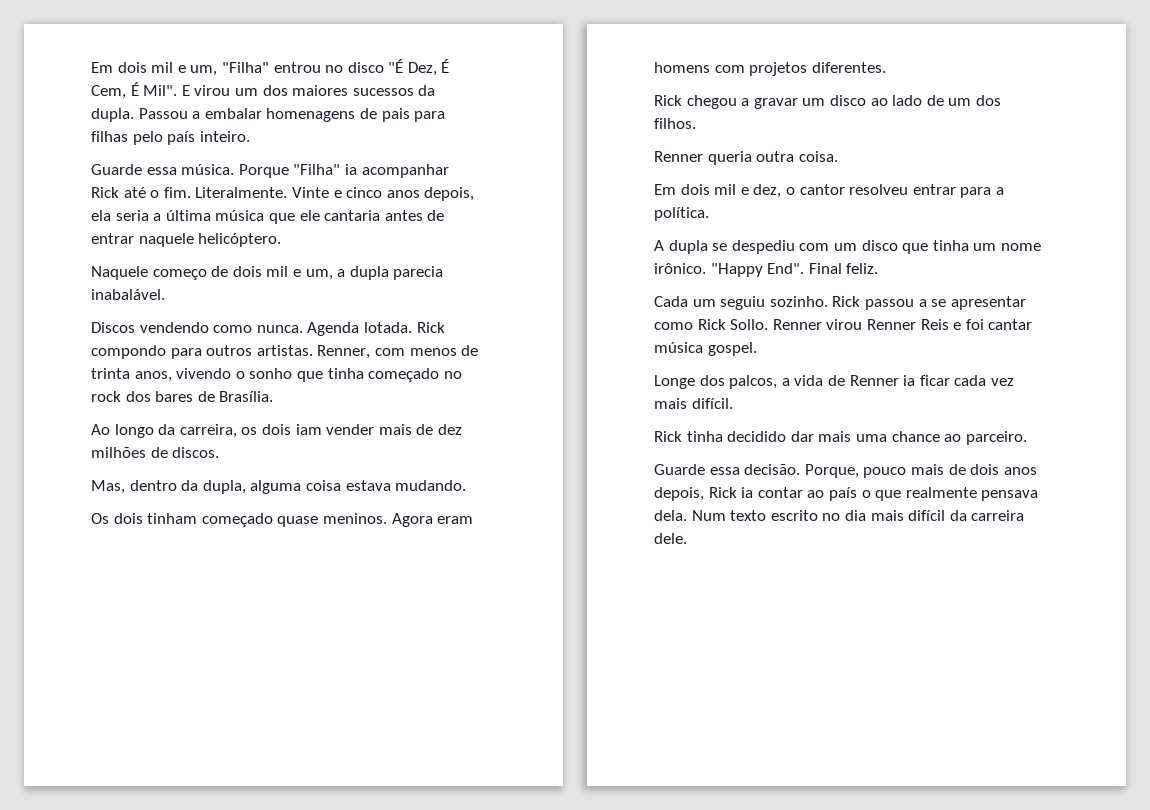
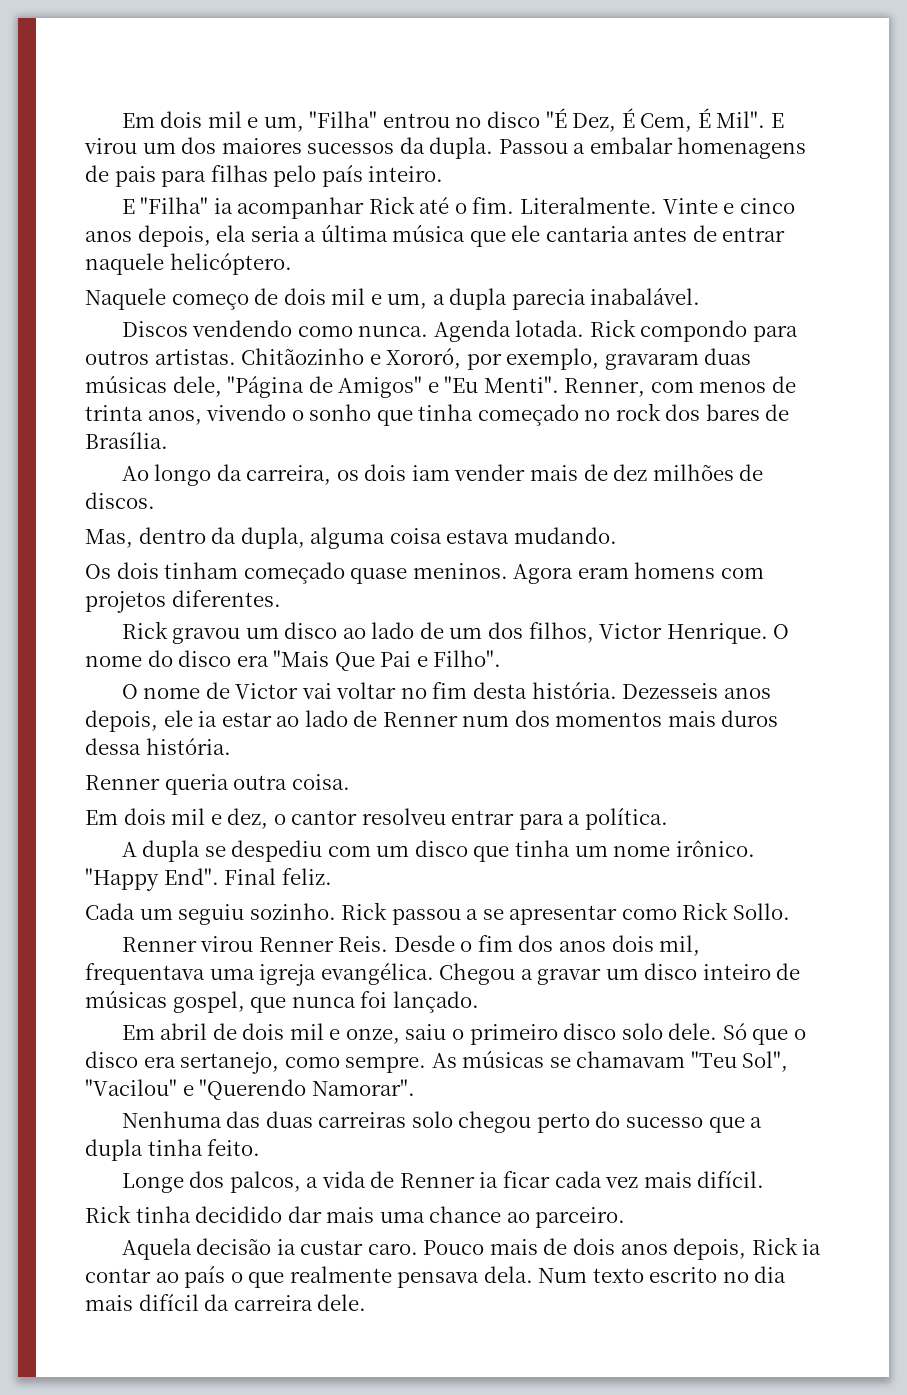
- Guarde essa música. Porque "Filha" ia acompanhar Rick até o fim.
+ E "Filha" ia acompanhar Rick até o fim.
+ Chitãozinho e Xororó, por exemplo, gravaram duas músicas dele, "Página de Amigos" e "Eu Menti".
- Rick chegou a gravar um disco ao lado de um dos filhos.
+ Rick gravou um disco ao lado de um dos filhos, Victor Henrique. O nome do disco era "Mais Que Pai e Filho".
+ O nome de Victor vai voltar no fim desta história. Dezesseis anos depois, ele ia estar ao lado de Renner num dos momentos mais duros dessa história.
- Rick passou a se apresentar como Rick Sollo. Renner virou Renner Reis e foi cantar música gospel.
+ Rick passou a se apresentar como Rick Sollo.
+ Renner virou Renner Reis. Desde o fim dos anos dois mil, frequentava uma igreja evangélica. Chegou a gravar um disco inteiro de músicas gospel, que nunca foi lançado.
+ Em abril de dois mil e onze, saiu o primeiro disco solo dele. Só que o disco era sertanejo, como sempre. As músicas se chamavam "Teu Sol", "Vacilou" e "Querendo Namorar".
+ Nenhuma das duas carreiras solo chegou perto do sucesso que a dupla tinha feito.
- Guarde essa decisão. Porque, pouco mais de dois anos depois, Rick ia contar ao país o que realmente pensava dela.
+ Aquela decisão ia custar caro. Pouco mais de dois anos depois, Rick ia contar ao país o que realmente pensava dela.

